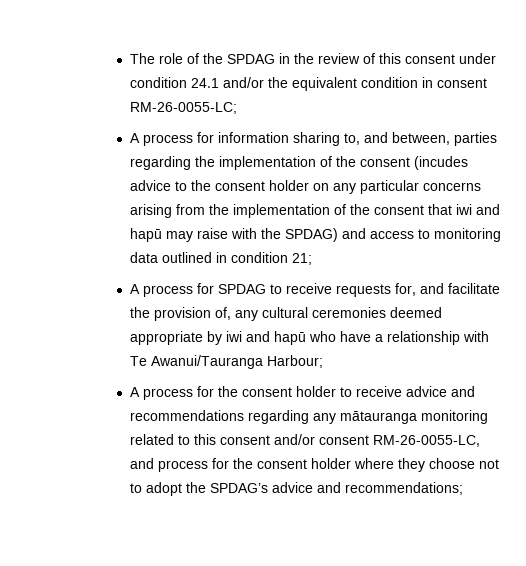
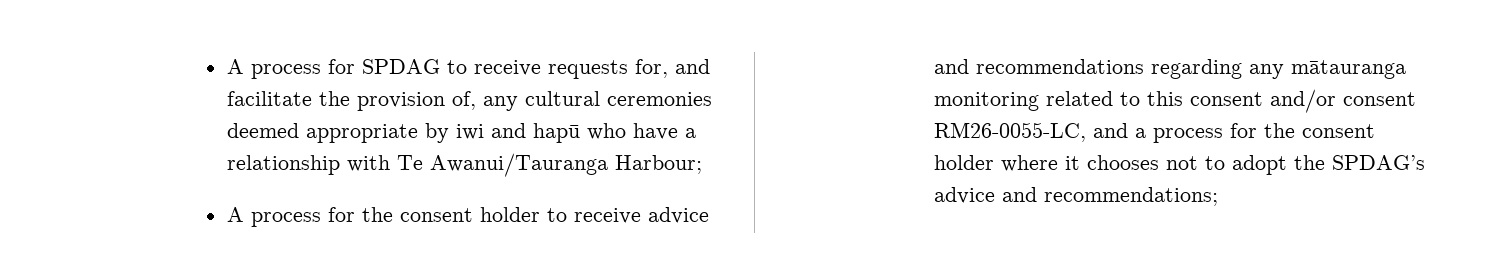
- The role of the SPDAG in the review of this consent under condition 24.1 and/or the equivalent condition in consent RM-26-0055-LC;
- A process for information sharing to, and between, parties regarding the implementation of the consent (incudes advice to the consent holder on any particular concerns arising from the implementation of the consent that iwi and hapū may raise with the SPDAG) and access to monitoring data outlined in condition 21;
- A process for the consent holder to receive advice and recommendations regarding any mātauranga monitoring related to this consent and/or consent RM-26-0055-LC, and process for the consent holder where they choose not to adopt the SPDAG’s advice and recommendations;
+ A process for the consent holder to receive advice and recommendations regarding any mātauranga monitoring related to this consent and/or consent RM26-0055-LC, and a process for the consent holder where it chooses not to adopt the SPDAG’s advice and recommendations;

